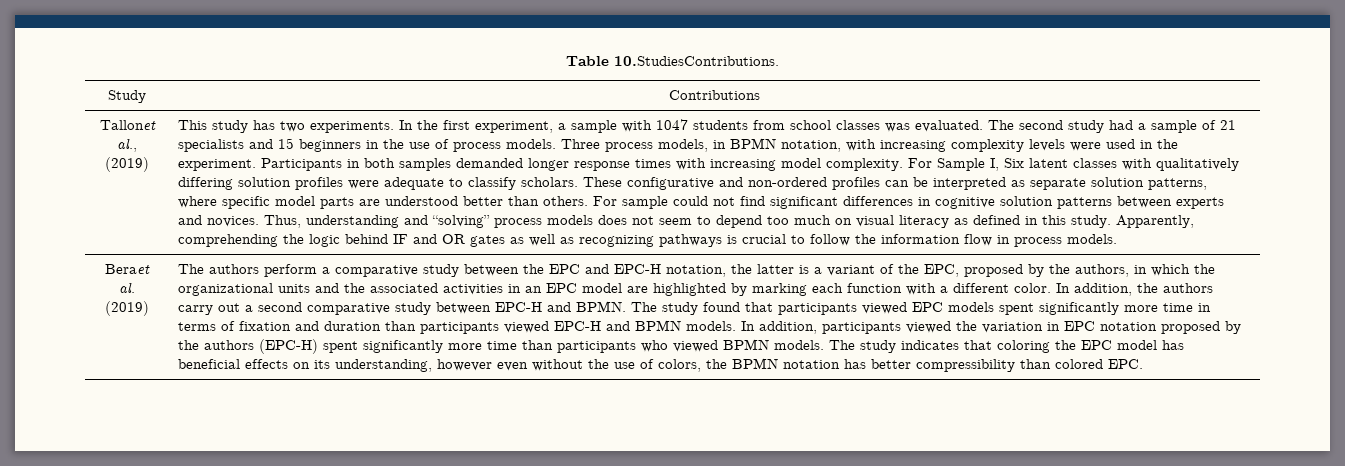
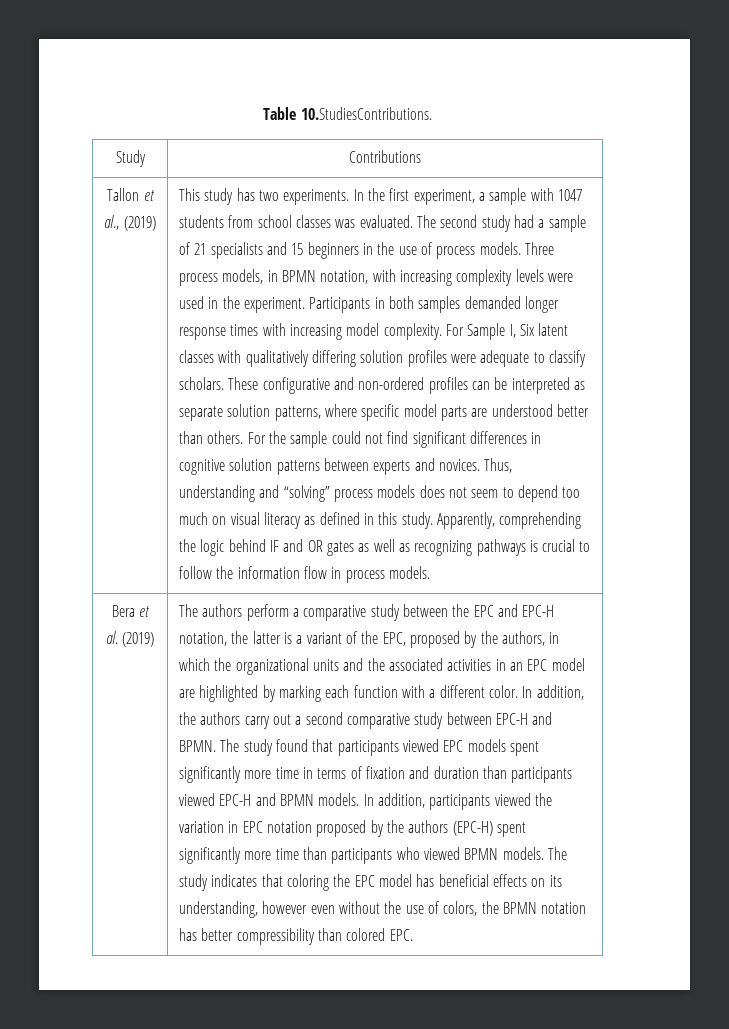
- Tallonet al., (2019)
+ Tallon et al., (2019)
- For sample could not find significant differences in cognitive solution patterns between experts and novices.
+ For the sample could not find significant differences in cognitive solution patterns between experts and novices.
- Beraet al. (2019)
+ Bera et al. (2019)

